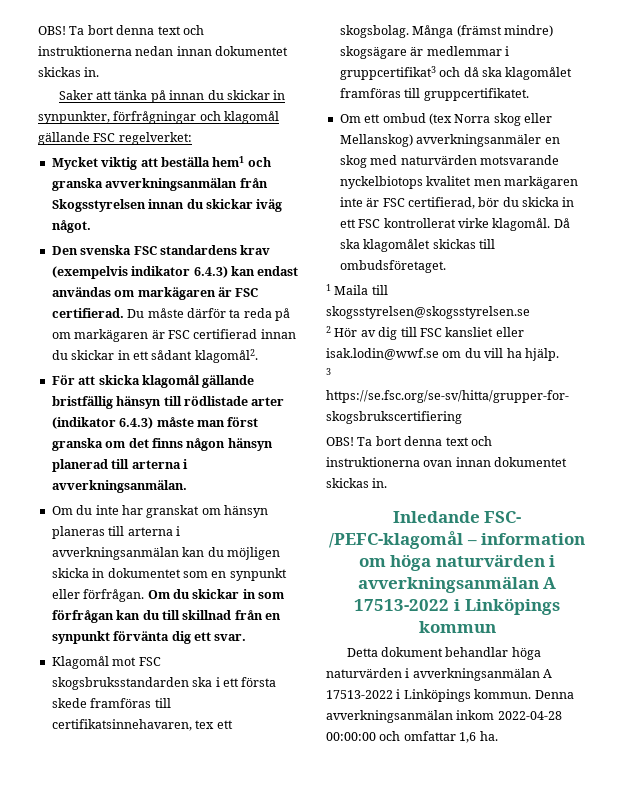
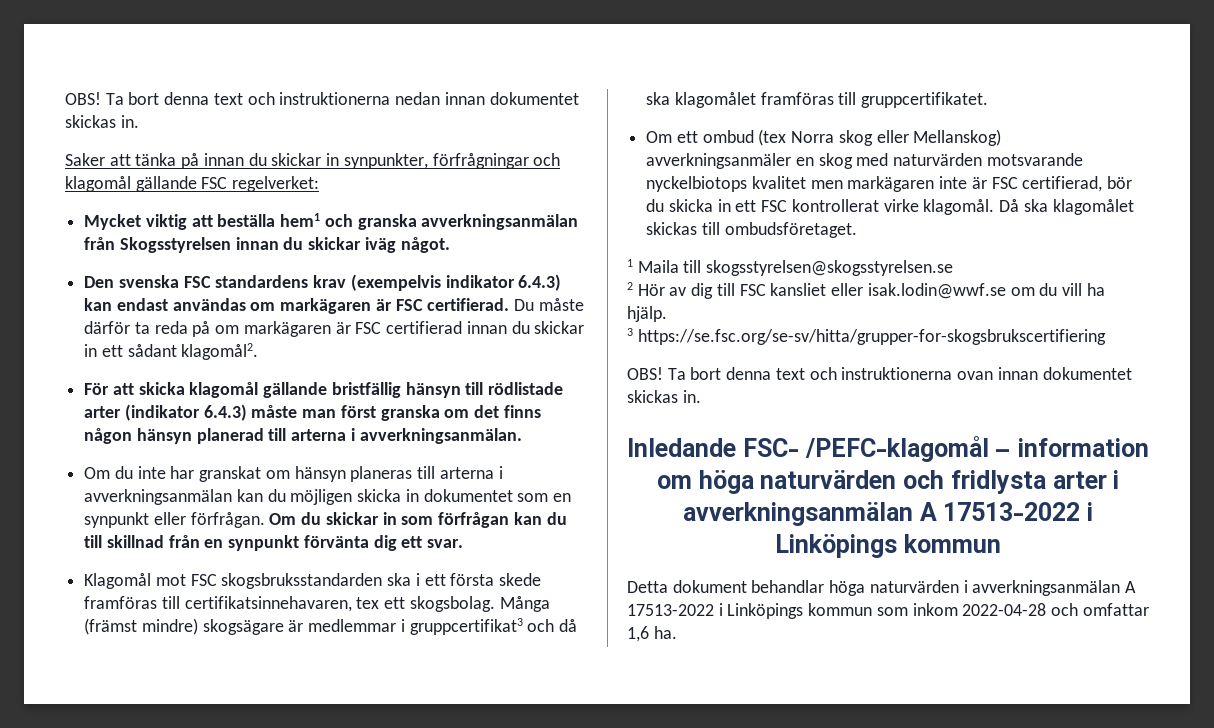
- Inledande FSC- /PEFC-klagomål – information om höga naturvärden i avverkningsanmälan A 17513-2022 i Linköpings kommun
+ Inledande FSC- /PEFC-klagomål – information om höga naturvärden och fridlysta arter i avverkningsanmälan A 17513-2022 i Linköpings kommun
- Detta dokument behandlar höga naturvärden i avverkningsanmälan A 17513-2022 i Linköpings kommun. Denna avverkningsanmälan inkom 2022-04-28 00:00:00 och omfattar 1,6 ha.
+ Detta dokument behandlar höga naturvärden i avverkningsanmälan A 17513-2022 i Linköpings kommun som inkom 2022-04-28 och omfattar 1,6 ha.

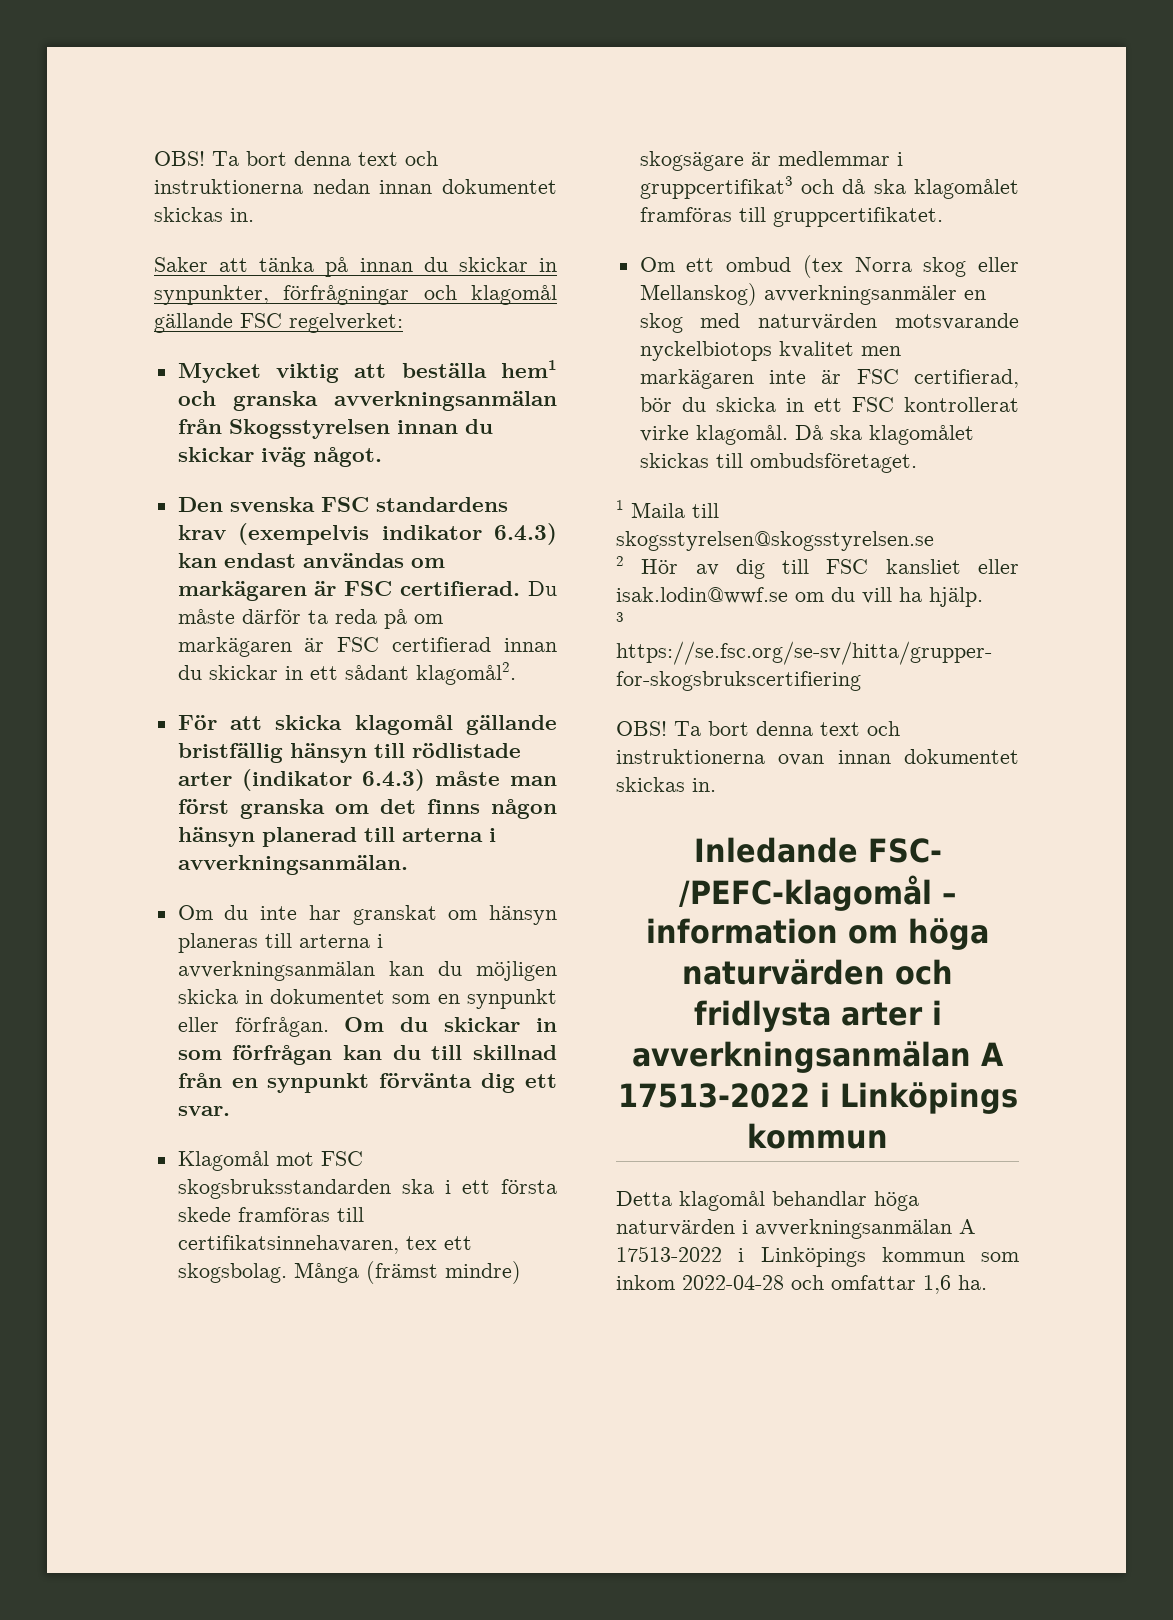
- Detta dokument behandlar höga naturvärden i avverkningsanmälan A 17513-2022 i Linköpings kommun som inkom 2022-04-28 och omfattar 1,6 ha.
+ Detta klagomål behandlar höga naturvärden i avverkningsanmälan A 17513-2022 i Linköpings kommun som inkom 2022-04-28 och omfattar 1,6 ha.

